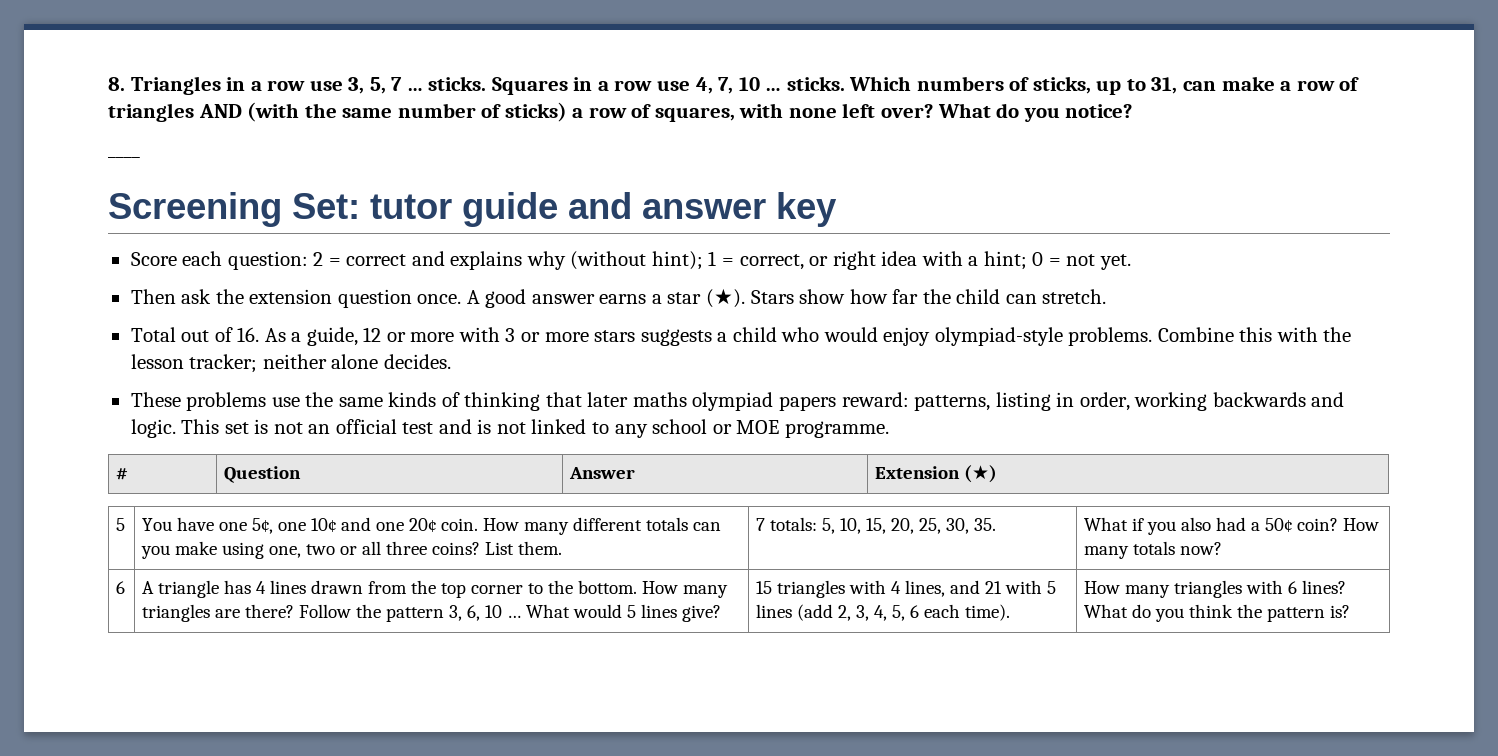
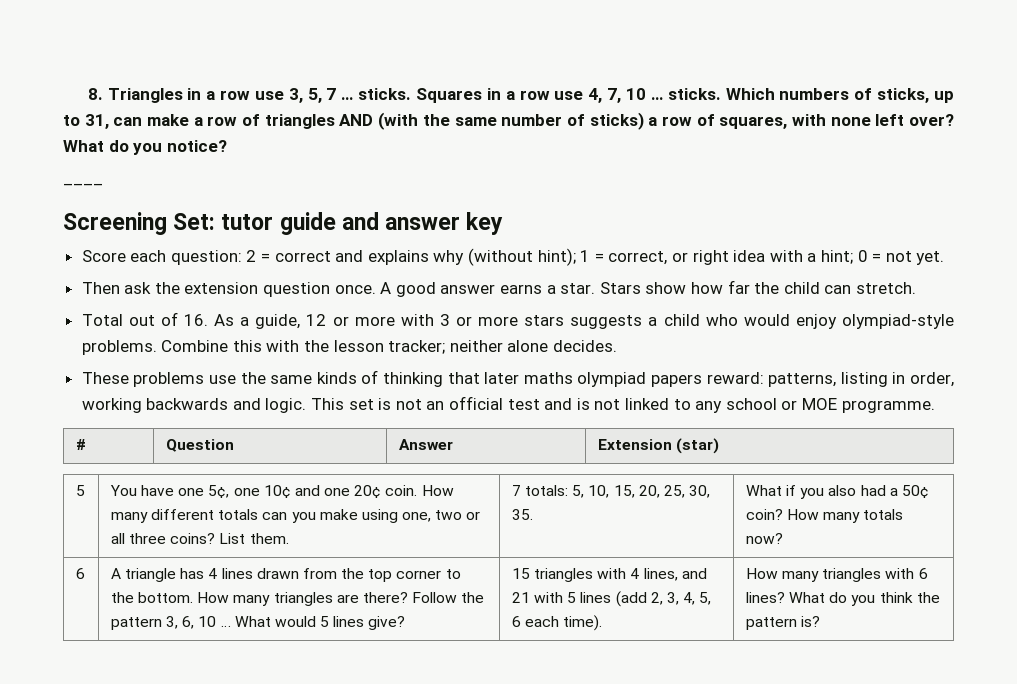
- A good answer earns a star (★).
+ A good answer earns a star.
- # | Question | Answer | Extension (★)
+ # | Question | Answer | Extension (star)

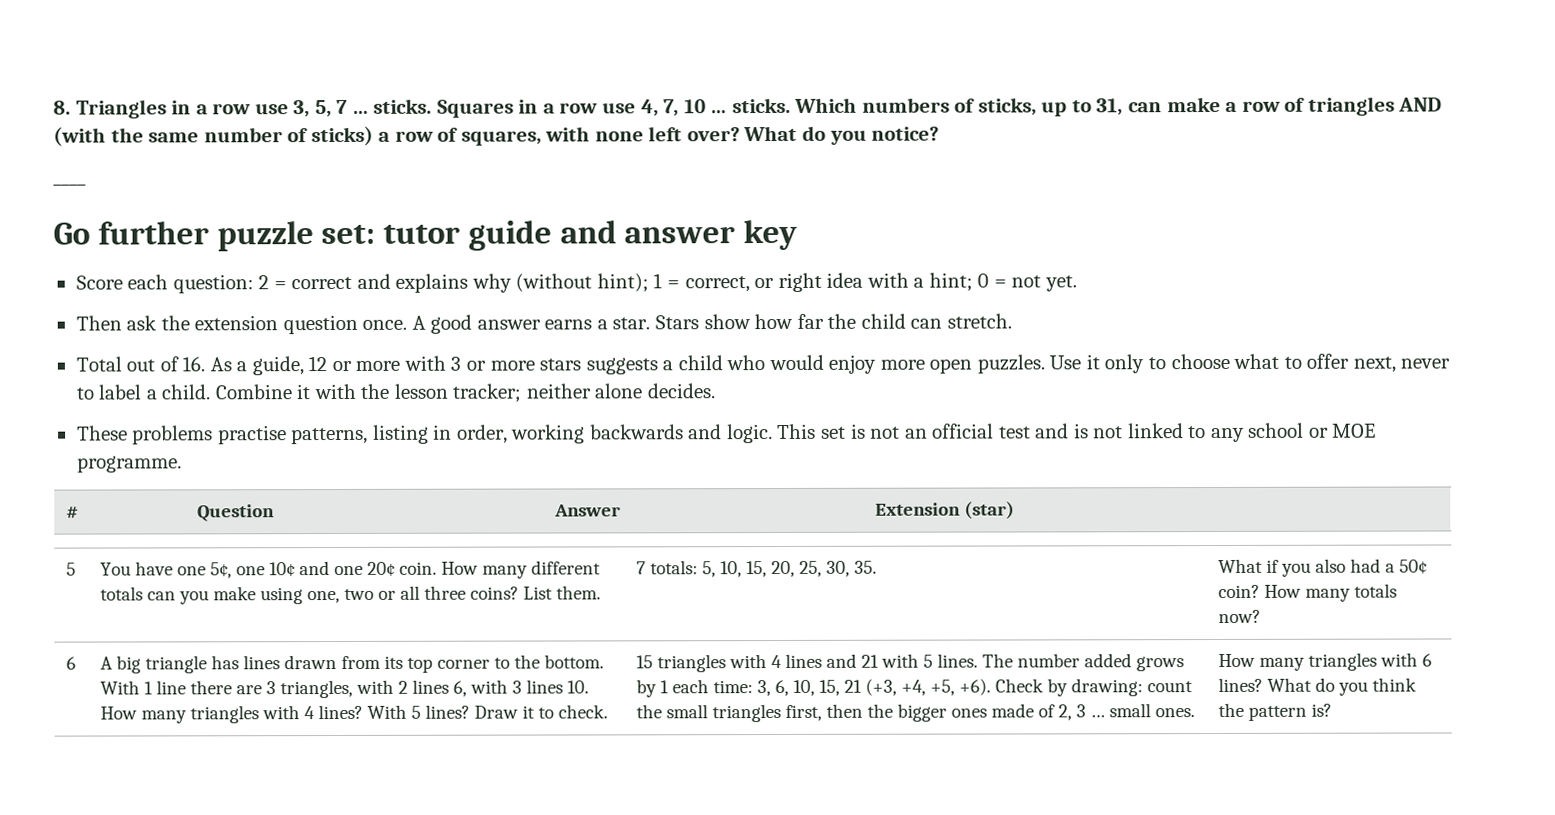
- Screening Set: tutor guide and answer key
+ Go further puzzle set: tutor guide and answer key
- Total out of 16. As a guide, 12 or more with 3 or more stars suggests a child who would enjoy olympiad-style problems. Combine this with the lesson tracker; neither alone decides.
+ Total out of 16. As a guide, 12 or more with 3 or more stars suggests a child who would enjoy more open puzzles. Use it only to choose what to offer next, never to label a child. Combine it with the lesson tracker; neither alone decides.
- These problems use the same kinds of thinking that later maths olympiad papers reward: patterns, listing in order, working backwards and logic.
+ These problems practise patterns, listing in order, working backwards and logic.
- A triangle has 4 lines drawn from the top corner to the bottom.
+ A big triangle has lines drawn from its top corner to the bottom.
- How many triangles are there? Follow the pattern 3, 6, 10 … What would 5 lines give?
+ With 1 line there are 3 triangles, with 2 lines 6, with 3 lines 10. How many triangles with 4 lines? With 5 lines? Draw it to check.
- 15 triangles with 4 lines, and 21 with 5 lines (add 2, 3, 4, 5, 6 each time).
+ 15 triangles with 4 lines and 21 with 5 lines. The number added grows by 1 each time: 3, 6, 10, 15, 21 (+3, +4, +5, +6). Check by drawing: count the small triangles first, then the bigger ones made of 2, 3 … small ones.

